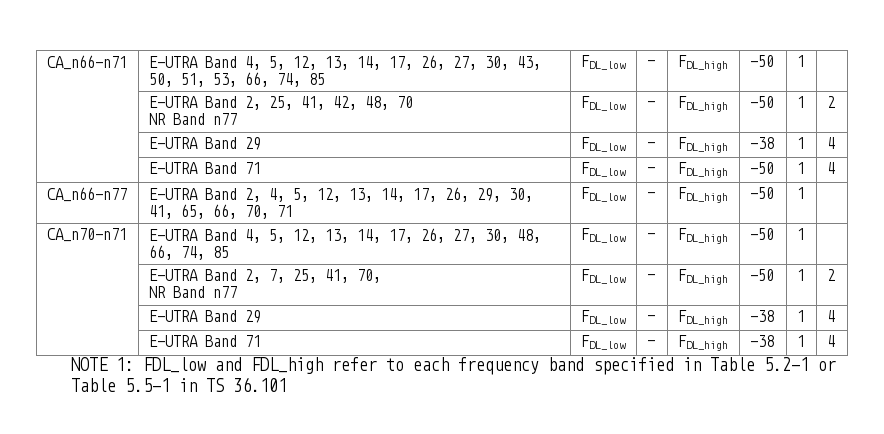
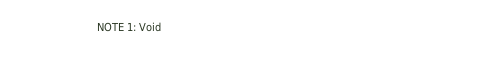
- CA_n66-n71 | E-UTRA Band 4, 5, 12, 13, 14, 17, 26, 27, 30, 43, 50, 51, 53, 66, 74, 85 | FDL_low | - | FDL_high | -50 | 1 |
- | E-UTRA Band 2, 25, 41, 42, 48, 70
- NR Band n77 | FDL_low | - | FDL_high | -50 | 1 | 2
- | E-UTRA Band 29 | FDL_low | - | FDL_high | -38 | 1 | 4
- | E-UTRA Band 71 | FDL_low | - | FDL_high | -50 | 1 | 4
- CA_n66-n77 | E-UTRA Band 2, 4, 5, 12, 13, 14, 17, 26, 29, 30, 41, 65, 66, 70, 71 | FDL_low | - | FDL_high | -50 | 1 |
- CA_n70-n71 | E-UTRA Band 4, 5, 12, 13, 14, 17, 26, 27, 30, 48, 66, 74, 85 | FDL_low | - | FDL_high | -50 | 1 |
- | E-UTRA Band 2, 7, 25, 41, 70,
- NR Band n77 | FDL_low | - | FDL_high | -50 | 1 | 2
- | E-UTRA Band 29 | FDL_low | - | FDL_high | -38 | 1 | 4
- | E-UTRA Band 71 | FDL_low | - | FDL_high | -38 | 1 | 4
- NOTE 1: FDL_low and FDL_high refer to each frequency band specified in Table 5.2-1 or Table 5.5-1 in TS 36.101
+ NOTE 1: Void

